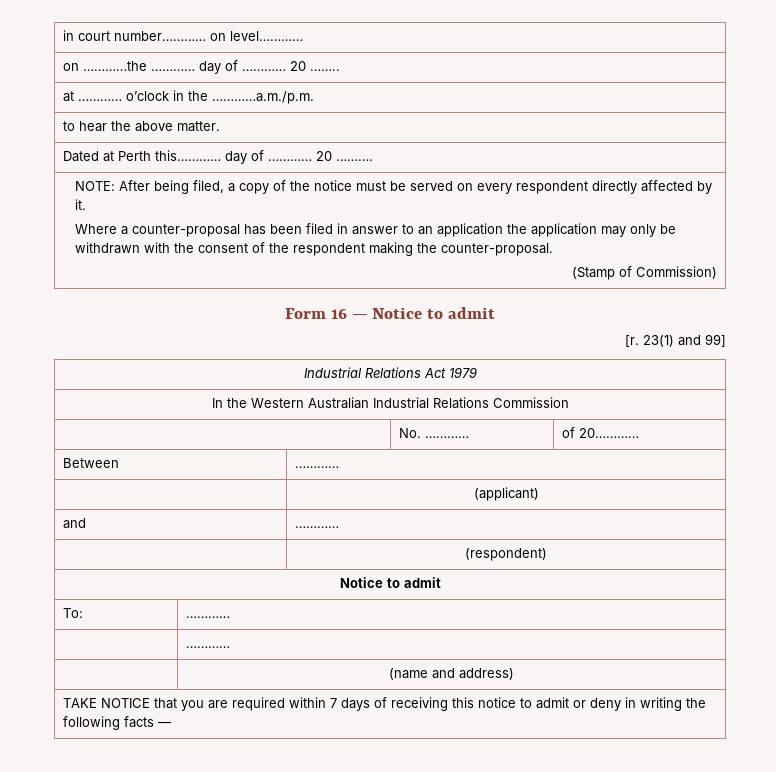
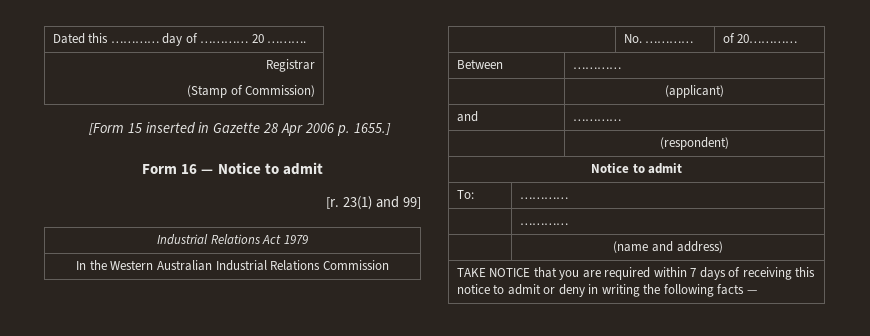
- in court number………… on level…………
- on …………the ………… day of ………… 20 ……..
- at ………… o’clock in the …………a.m./p.m.
- to hear the above matter.
- Dated at Perth this………… day of ………… 20 ……….
- NOTE: After being filed, a copy of the notice must be served on every respondent directly affected by it.
- Where a counter-proposal has been filed in answer to an application the application may only be withdrawn with the consent of the respondent making the counter-proposal.
+ Dated this ………… day of ………… 20 ……….
+ Registrar
  (Stamp of Commission)
+ [Form 15 inserted in Gazette 28 Apr 2006 p. 1655.]

